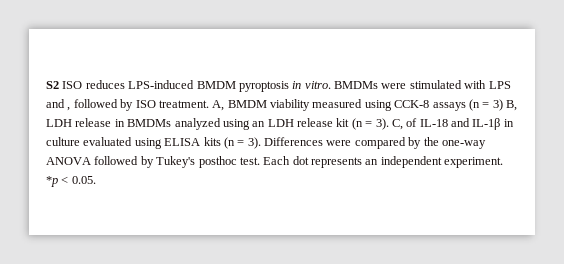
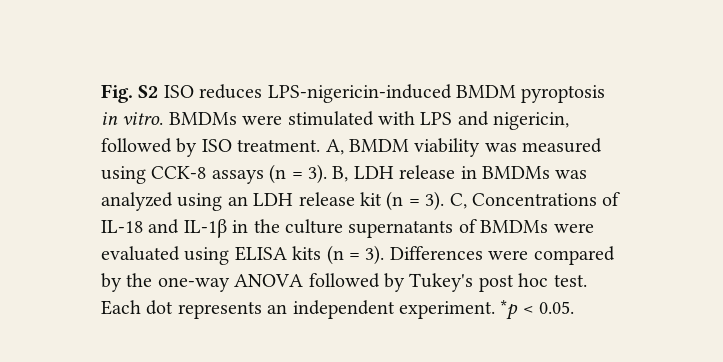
- S2 ISO reduces LPS-induced BMDM pyroptosis in vitro.
+ Fig. S2 ISO reduces LPS-nigericin-induced BMDM pyroptosis in vitro.
- BMDMs were stimulated with LPS and , followed by ISO treatment.
+ BMDMs were stimulated with LPS and nigericin, followed by ISO treatment.
- A, BMDM viability measured using CCK-8 assays (n = 3) B, LDH release in BMDMs analyzed using an LDH release kit (n = 3).
+ A, BMDM viability was measured using CCK-8 assays (n = 3). B, LDH release in BMDMs was analyzed using an LDH release kit (n = 3).
- C, of IL-18 and IL-1β in culture evaluated using ELISA kits (n = 3).
+ C, Concentrations of IL-18 and IL-1β in the culture supernatants of BMDMs were evaluated using ELISA kits (n = 3).
- Differences were compared by the one-way ANOVA followed by Tukey's posthoc test.
+ Differences were compared by the one-way ANOVA followed by Tukey's post hoc test.

